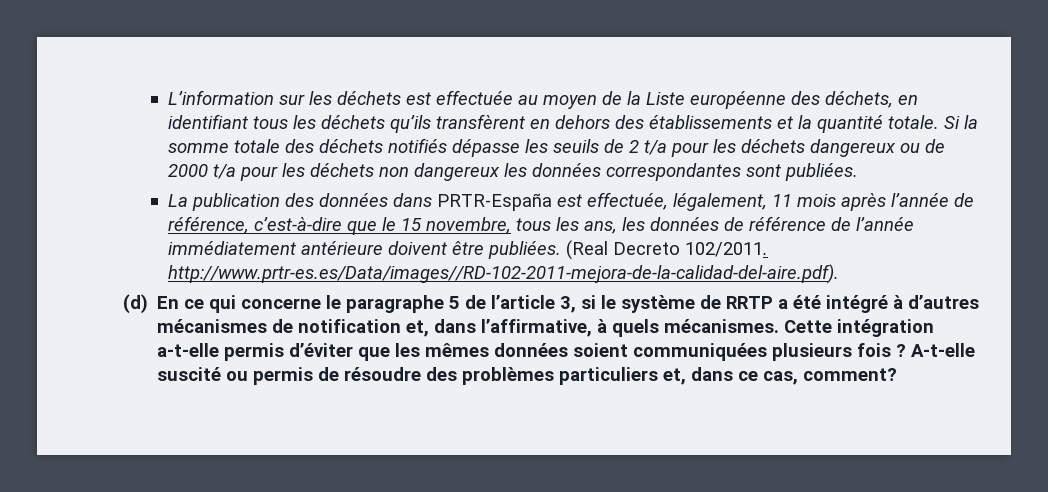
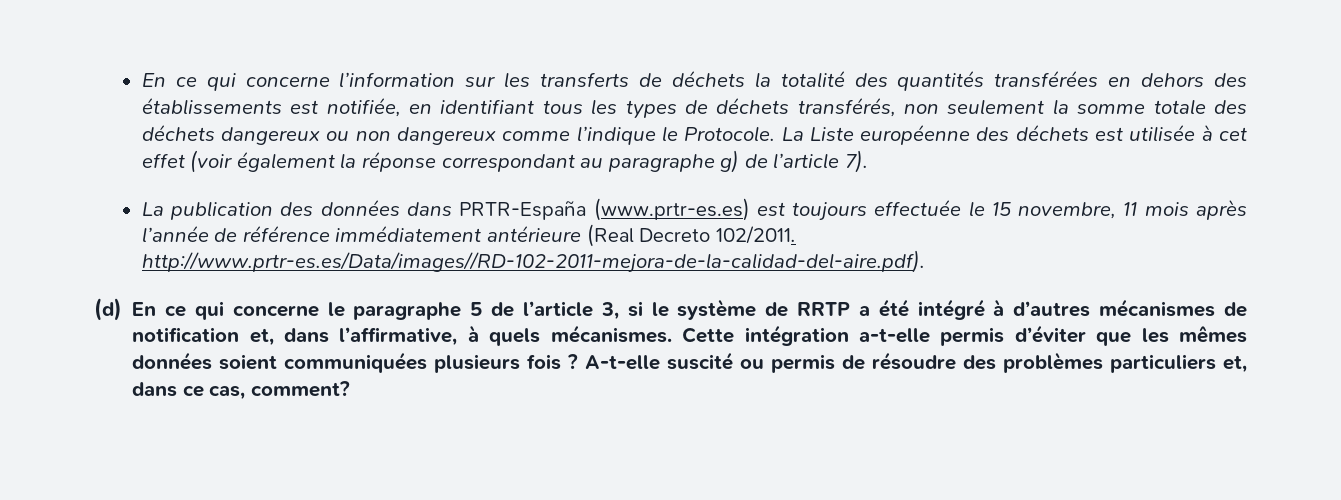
- L’information sur les déchets est effectuée au moyen de la Liste européenne des déchets, en identifiant tous les déchets qu’ils transfèrent en dehors des établissements et la quantité totale. Si la somme totale des déchets notifiés dépasse les seuils de 2 t/a pour les déchets dangereux ou de 2000 t/a pour les déchets non dangereux les données correspondantes sont publiées.
+ En ce qui concerne l’information sur les transferts de déchets la totalité des quantités transférées en dehors des établissements est notifiée, en identifiant tous les types de déchets transférés, non seulement la somme totale des déchets dangereux ou non dangereux comme l’indique le Protocole. La Liste européenne des déchets est utilisée à cet effet (voir également la réponse correspondant au paragraphe g) de l’article 7).
- La publication des données dans PRTR-España est effectuée, légalement, 11 mois après l’année de référence, c’est-à-dire que le 15 novembre, tous les ans, les données de référence de l’année immédiatement antérieure doivent être publiées. (Real Decreto 102/2011. http://www.prtr-es.es/Data/images//RD-102-2011-mejora-de-la-calidad-del-aire.pdf).
+ La publication des données dans PRTR-España (www.prtr-es.es) est toujours effectuée le 15 novembre, 11 mois après l’année de référence immédiatement antérieure (Real Decreto 102/2011. http://www.prtr-es.es/Data/images//RD-102-2011-mejora-de-la-calidad-del-aire.pdf).

